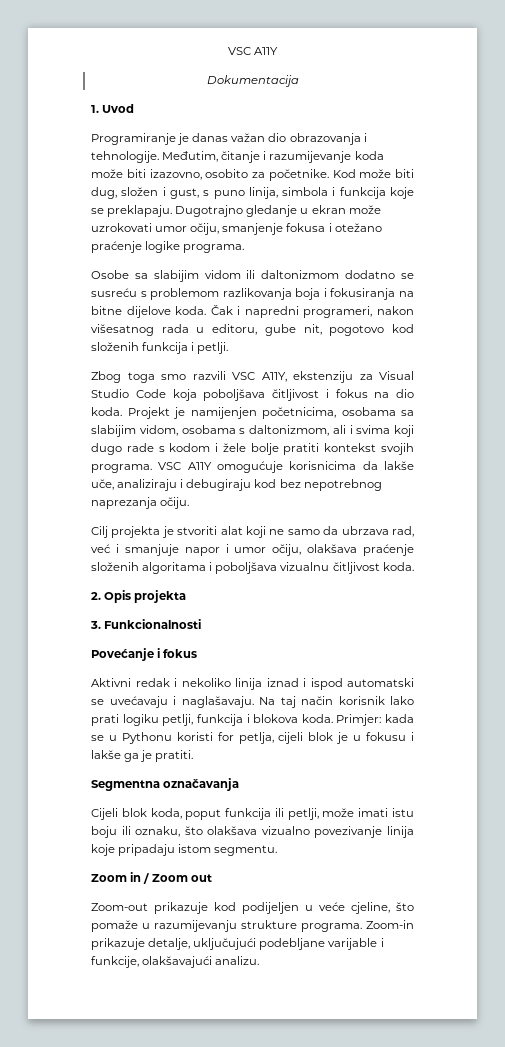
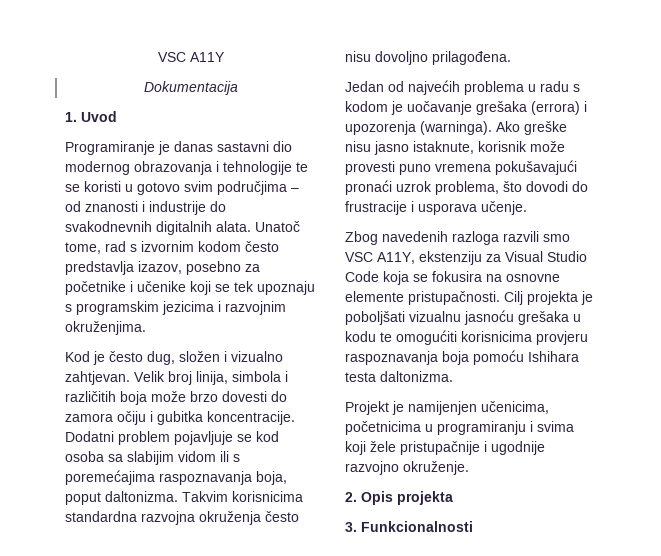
- Programiranje je danas važan dio obrazovanja i tehnologije. Međutim, čitanje i razumijevanje koda može biti izazovno, osobito za početnike. Kod može biti dug, složen i gust, s puno linija, simbola i funkcija koje se preklapaju. Dugotrajno gledanje u ekran može uzrokovati umor očiju, smanjenje fokusa i otežano praćenje logike programa.
- Osobe sa slabijim vidom ili daltonizmom dodatno se susreću s problemom razlikovanja boja i fokusiranja na bitne dijelove koda. Čak i napredni programeri, nakon višesatnog rada u editoru, gube nit, pogotovo kod složenih funkcija i petlji.
- Zbog toga smo razvili VSC A11Y, ekstenziju za Visual Studio Code koja poboljšava čitljivost i fokus na dio koda. Projekt je namijenjen početnicima, osobama sa slabijim vidom, osobama s daltonizmom, ali i svima koji dugo rade s kodom i žele bolje pratiti kontekst svojih programa. VSC A11Y omogućuje korisnicima da lakše uče, analiziraju i debugiraju kod bez nepotrebnog naprezanja očiju.
- Cilj projekta je stvoriti alat koji ne samo da ubrzava rad, već i smanjuje napor i umor očiju, olakšava praćenje složenih algoritama i poboljšava vizualnu čitljivost koda.
+ Programiranje je danas sastavni dio modernog obrazovanja i tehnologije te se koristi u gotovo svim područjima – od znanosti i industrije do svakodnevnih digitalnih alata. Unatoč tome, rad s izvornim kodom često predstavlja izazov, posebno za početnike i učenike koji se tek upoznaju s programskim jezicima i razvojnim okruženjima.
+ Kod je često dug, složen i vizualno zahtjevan. Velik broj linija, simbola i različitih boja može brzo dovesti do zamora očiju i gubitka koncentracije. Dodatni problem pojavljuje se kod osoba sa slabijim vidom ili s poremećajima raspoznavanja boja, poput daltonizma. Takvim korisnicima standardna razvojna okruženja često nisu dovoljno prilagođena.
+ Jedan od najvećih problema u radu s kodom je uočavanje grešaka (errora) i upozorenja (warninga). Ako greške nisu jasno istaknute, korisnik može provesti puno vremena pokušavajući pronaći uzrok problema, što dovodi do frustracije i usporava učenje.
+ Zbog navedenih razloga razvili smo VSC A11Y, ekstenziju za Visual Studio Code koja se fokusira na osnovne elemente pristupačnosti. Cilj projekta je poboljšati vizualnu jasnoću grešaka u kodu te omogućiti korisnicima provjeru raspoznavanja boja pomoću Ishihara testa daltonizma.
+ Projekt je namijenjen učenicima, početnicima u programiranju i svima koji žele pristupačnije i ugodnije razvojno okruženje.
- Povećanje i fokus
- Aktivni redak i nekoliko linija iznad i ispod automatski se uvećavaju i naglašavaju. Na taj način korisnik lako prati logiku petlji, funkcija i blokova koda. Primjer: kada se u Pythonu koristi for petlja, cijeli blok je u fokusu i lakše ga je pratiti.
- Segmentna označavanja
- Cijeli blok koda, poput funkcija ili petlji, može imati istu boju ili oznaku, što olakšava vizualno povezivanje linija koje pripadaju istom segmentu.
- Zoom in / Zoom out
- Zoom-out prikazuje kod podijeljen u veće cjeline, što pomaže u razumijevanju strukture programa. Zoom-in prikazuje detalje, uključujući podebljane varijable i funkcije, olakšavajući analizu.

